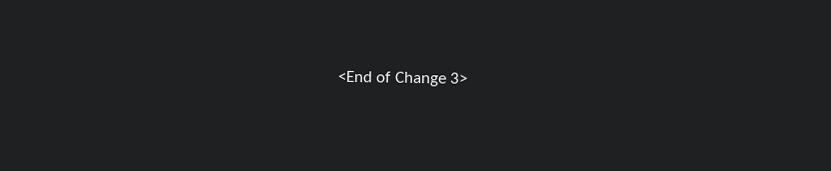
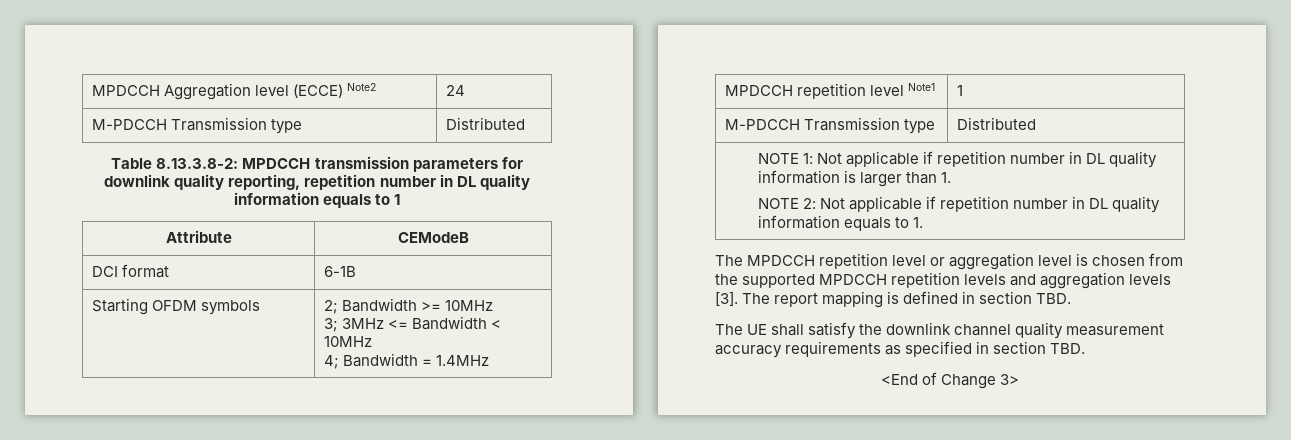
+ MPDCCH Aggregation level (ECCE) Note2 | 24
+ M-PDCCH Transmission type | Distributed
+ Table 8.13.3.8-2: MPDCCH transmission parameters for downlink quality reporting, repetition number in DL quality information equals to 1
+ Attribute | CEModeB
+ DCI format | 6-1B
+ Starting OFDM symbols | 2; Bandwidth >= 10MHz
+ 3; 3MHz <= Bandwidth < 10MHz
+ 4; Bandwidth = 1.4MHz
+ MPDCCH repetition level Note1 | 1
+ M-PDCCH Transmission type | Distributed
+ NOTE 1: Not applicable if repetition number in DL quality information is larger than 1.
+ NOTE 2: Not applicable if repetition number in DL quality information equals to 1.
+ The MPDCCH repetition level or aggregation level is chosen from the supported MPDCCH repetition levels and aggregation levels [3]. The report mapping is defined in section TBD.
+ The UE shall satisfy the downlink channel quality measurement accuracy requirements as specified in section TBD.

